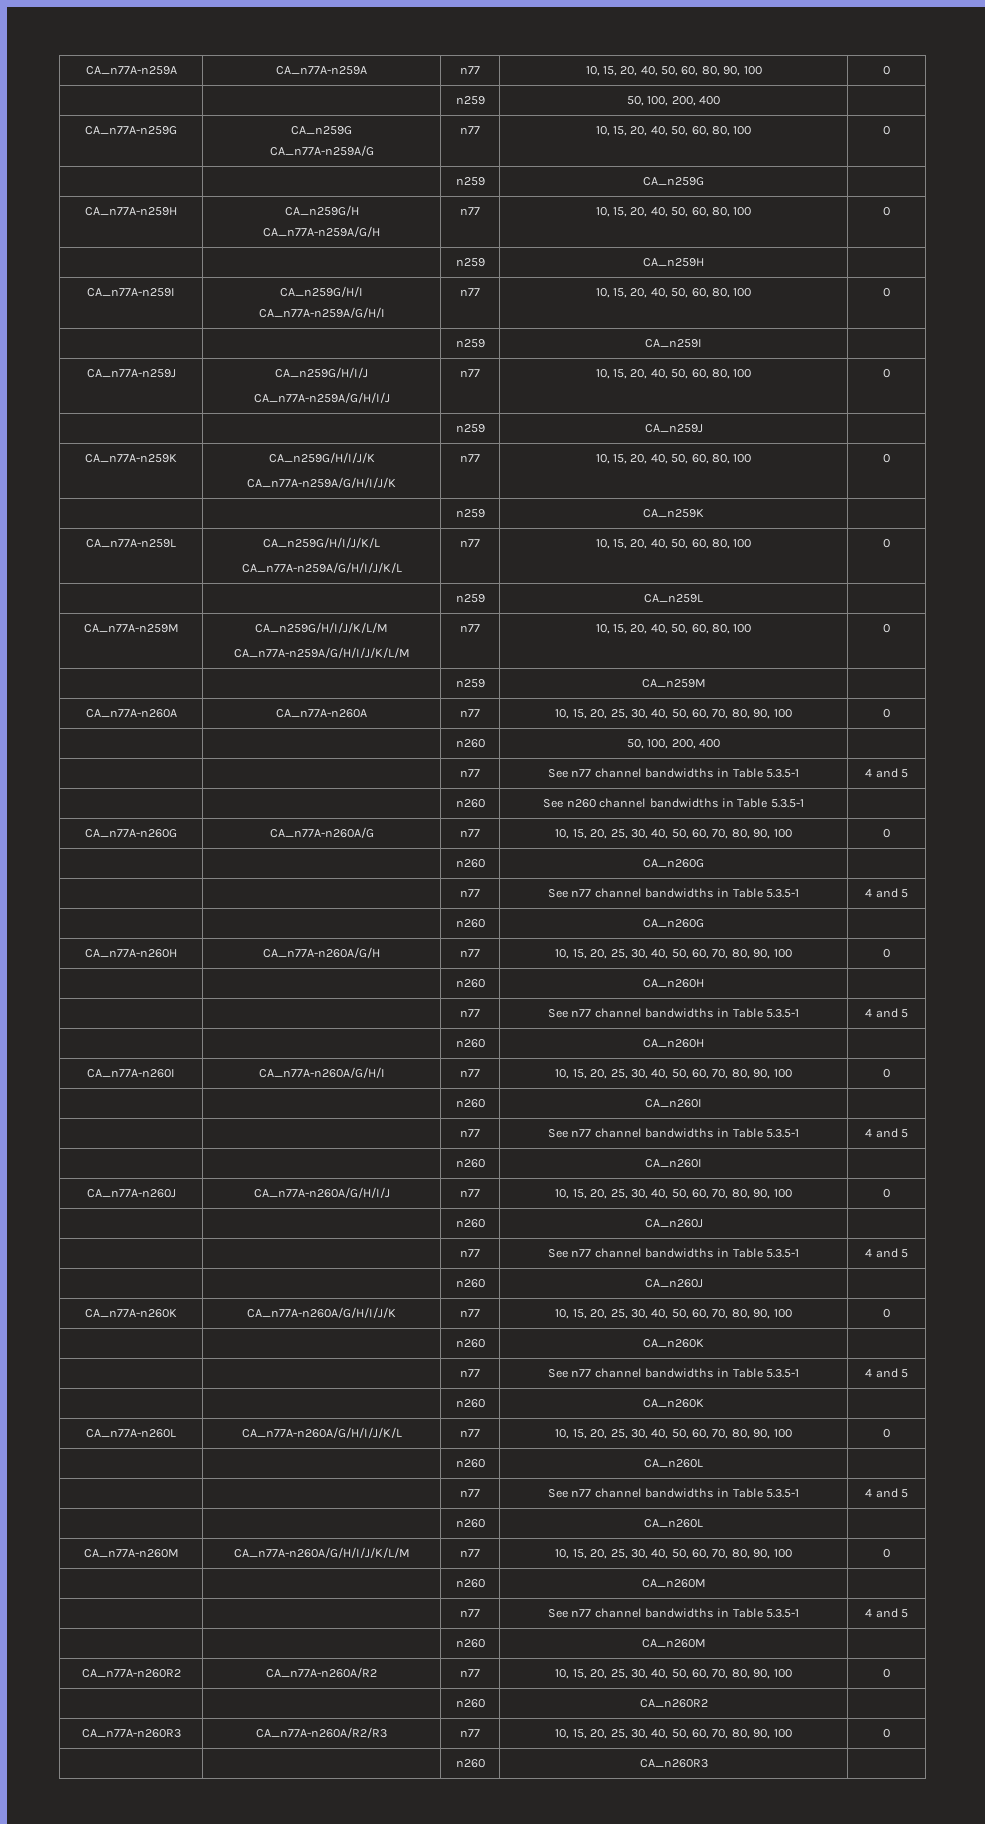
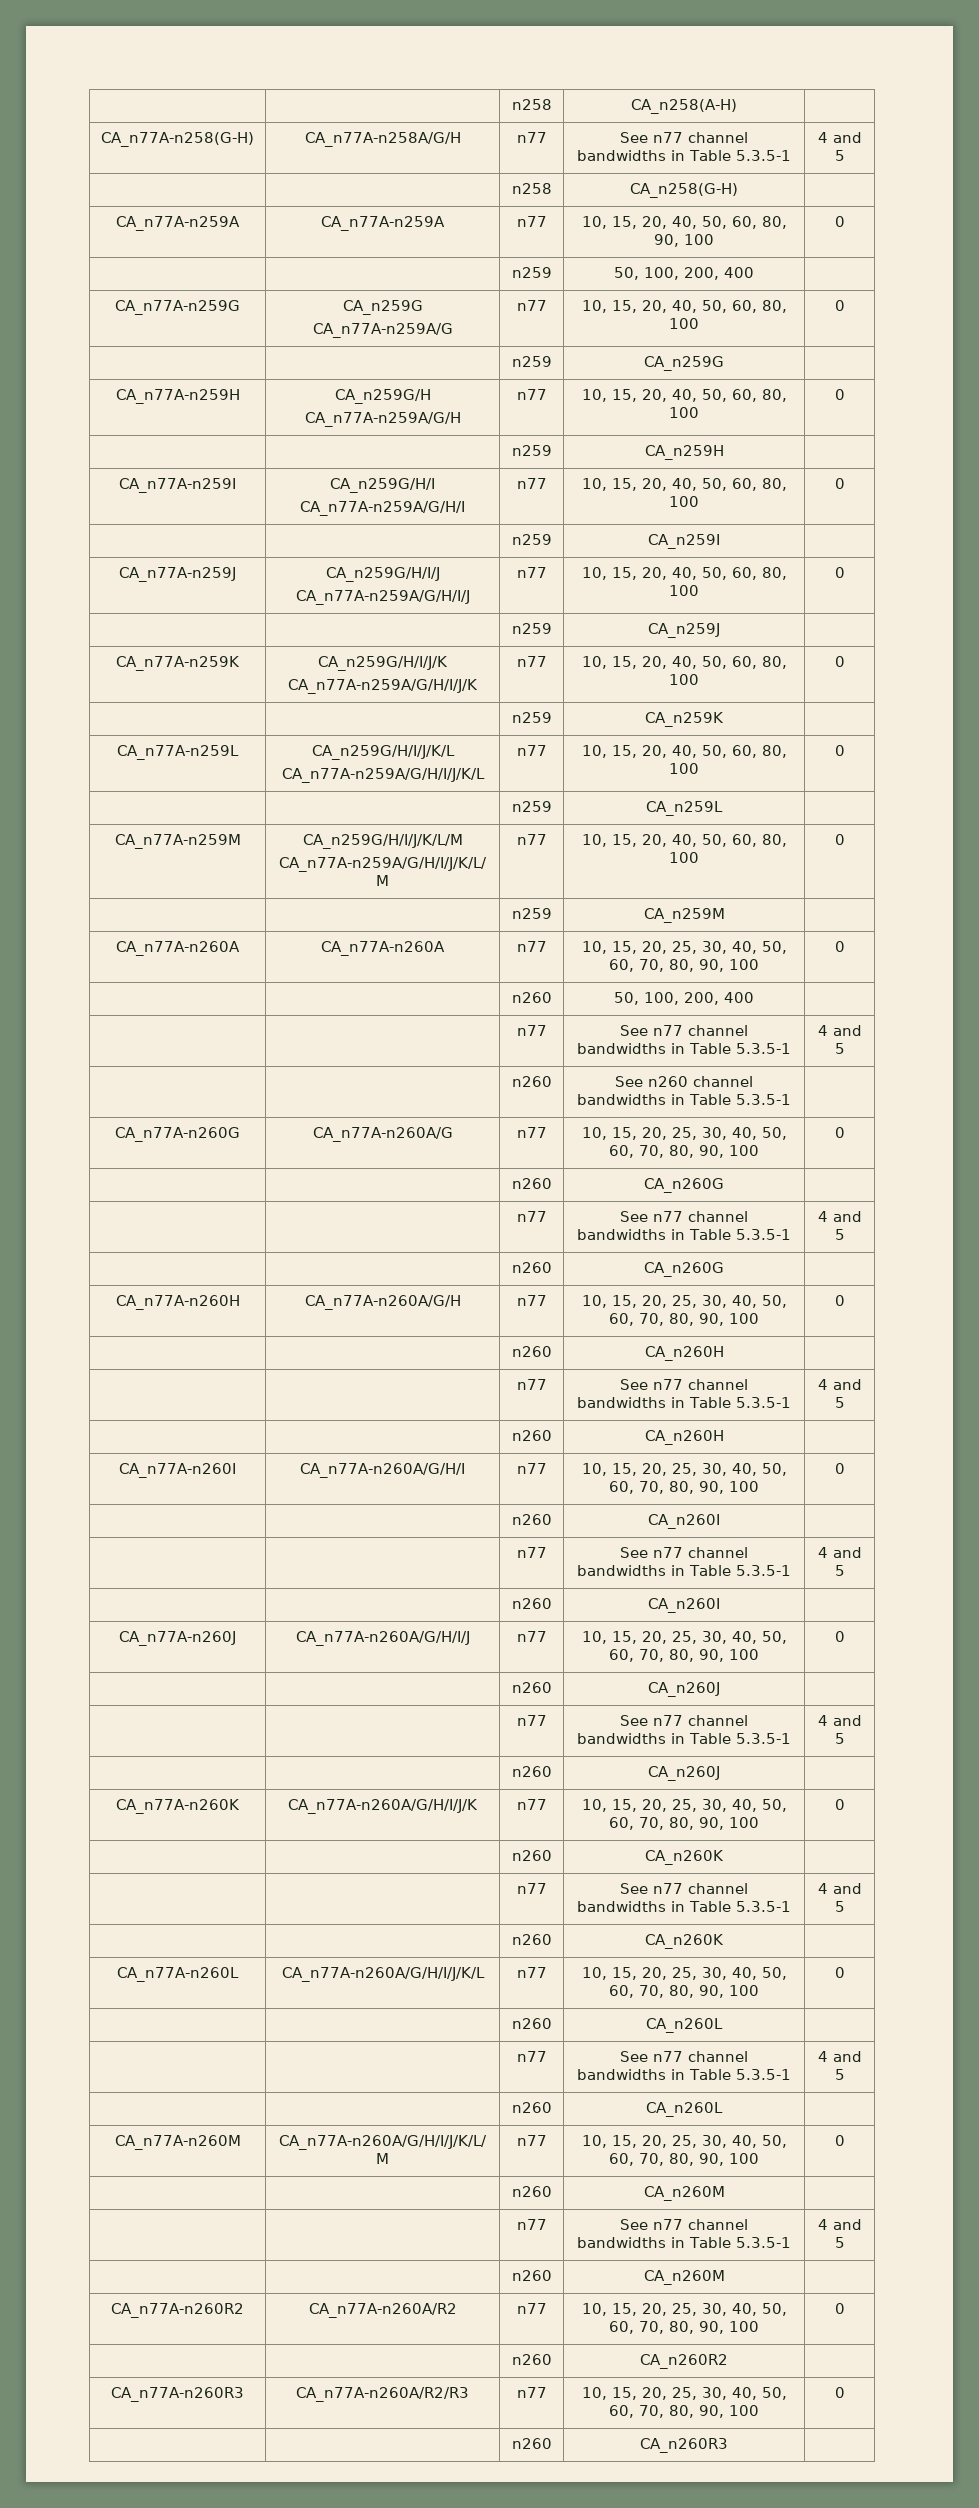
+ | | n258 | CA_n258(A-H) |
+ CA_n77A-n258(G-H) | CA_n77A-n258A/G/H | n77 | See n77 channel bandwidths in Table 5.3.5-1 | 4 and 5
+ | | n258 | CA_n258(G-H) |

